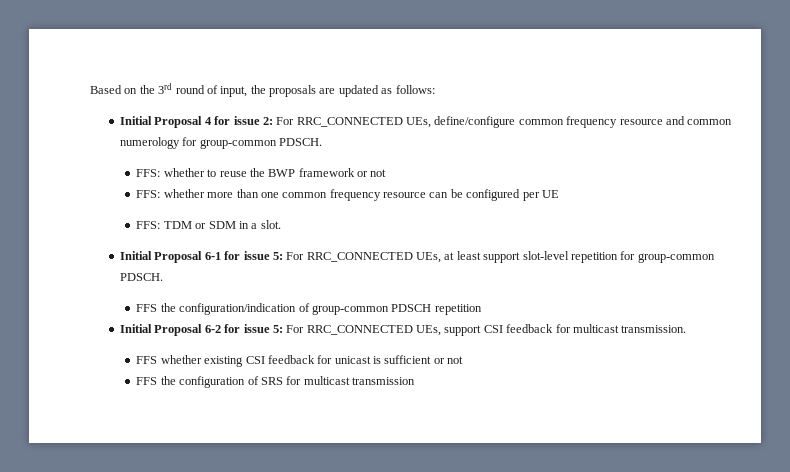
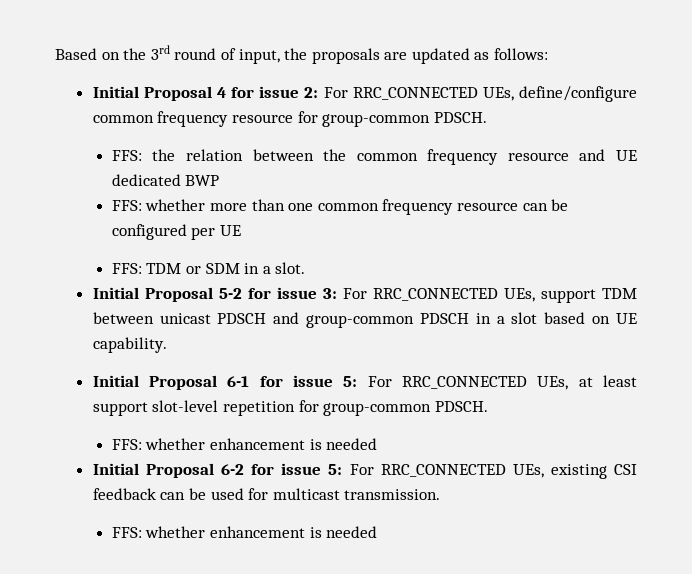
- Initial Proposal 4 for issue 2: For RRC_CONNECTED UEs, define/configure common frequency resource and common numerology for group-common PDSCH.
- FFS: whether to reuse the BWP framework or not
+ Initial Proposal 4 for issue 2: For RRC_CONNECTED UEs, define/configure common frequency resource for group-common PDSCH.
+ FFS: the relation between the common frequency resource and UE dedicated BWP
+ Initial Proposal 5-2 for issue 3: For RRC_CONNECTED UEs, support TDM between unicast PDSCH and group-common PDSCH in a slot based on UE capability.
  Initial Proposal 6-1 for issue 5: For RRC_CONNECTED UEs, at least support slot-level repetition for group-common PDSCH.
- FFS the configuration/indication of group-common PDSCH repetition
+ FFS: whether enhancement is needed
- Initial Proposal 6-2 for issue 5: For RRC_CONNECTED UEs, support CSI feedback for multicast transmission.
- FFS whether existing CSI feedback for unicast is sufficient or not
- FFS the configuration of SRS for multicast transmission
+ Initial Proposal 6-2 for issue 5: For RRC_CONNECTED UEs, existing CSI feedback can be used for multicast transmission.
+ FFS: whether enhancement is needed

